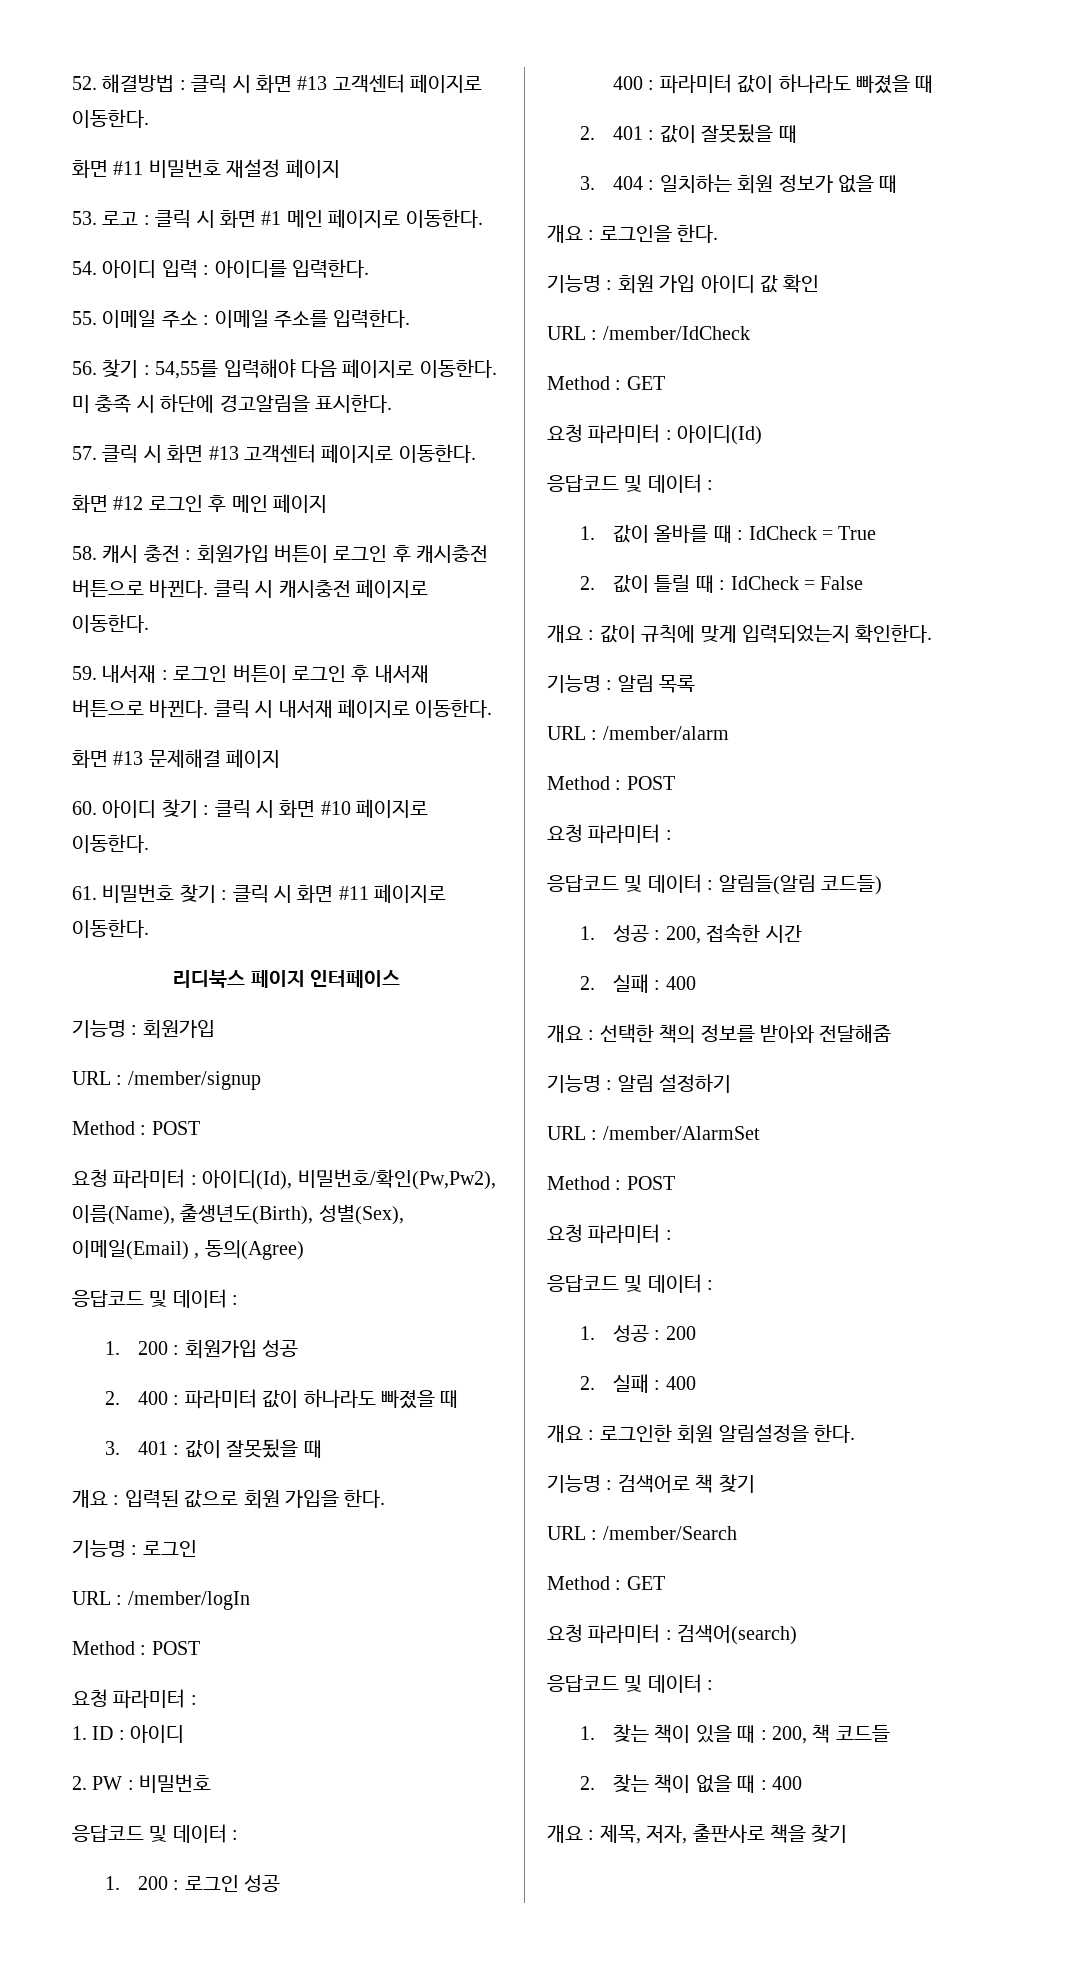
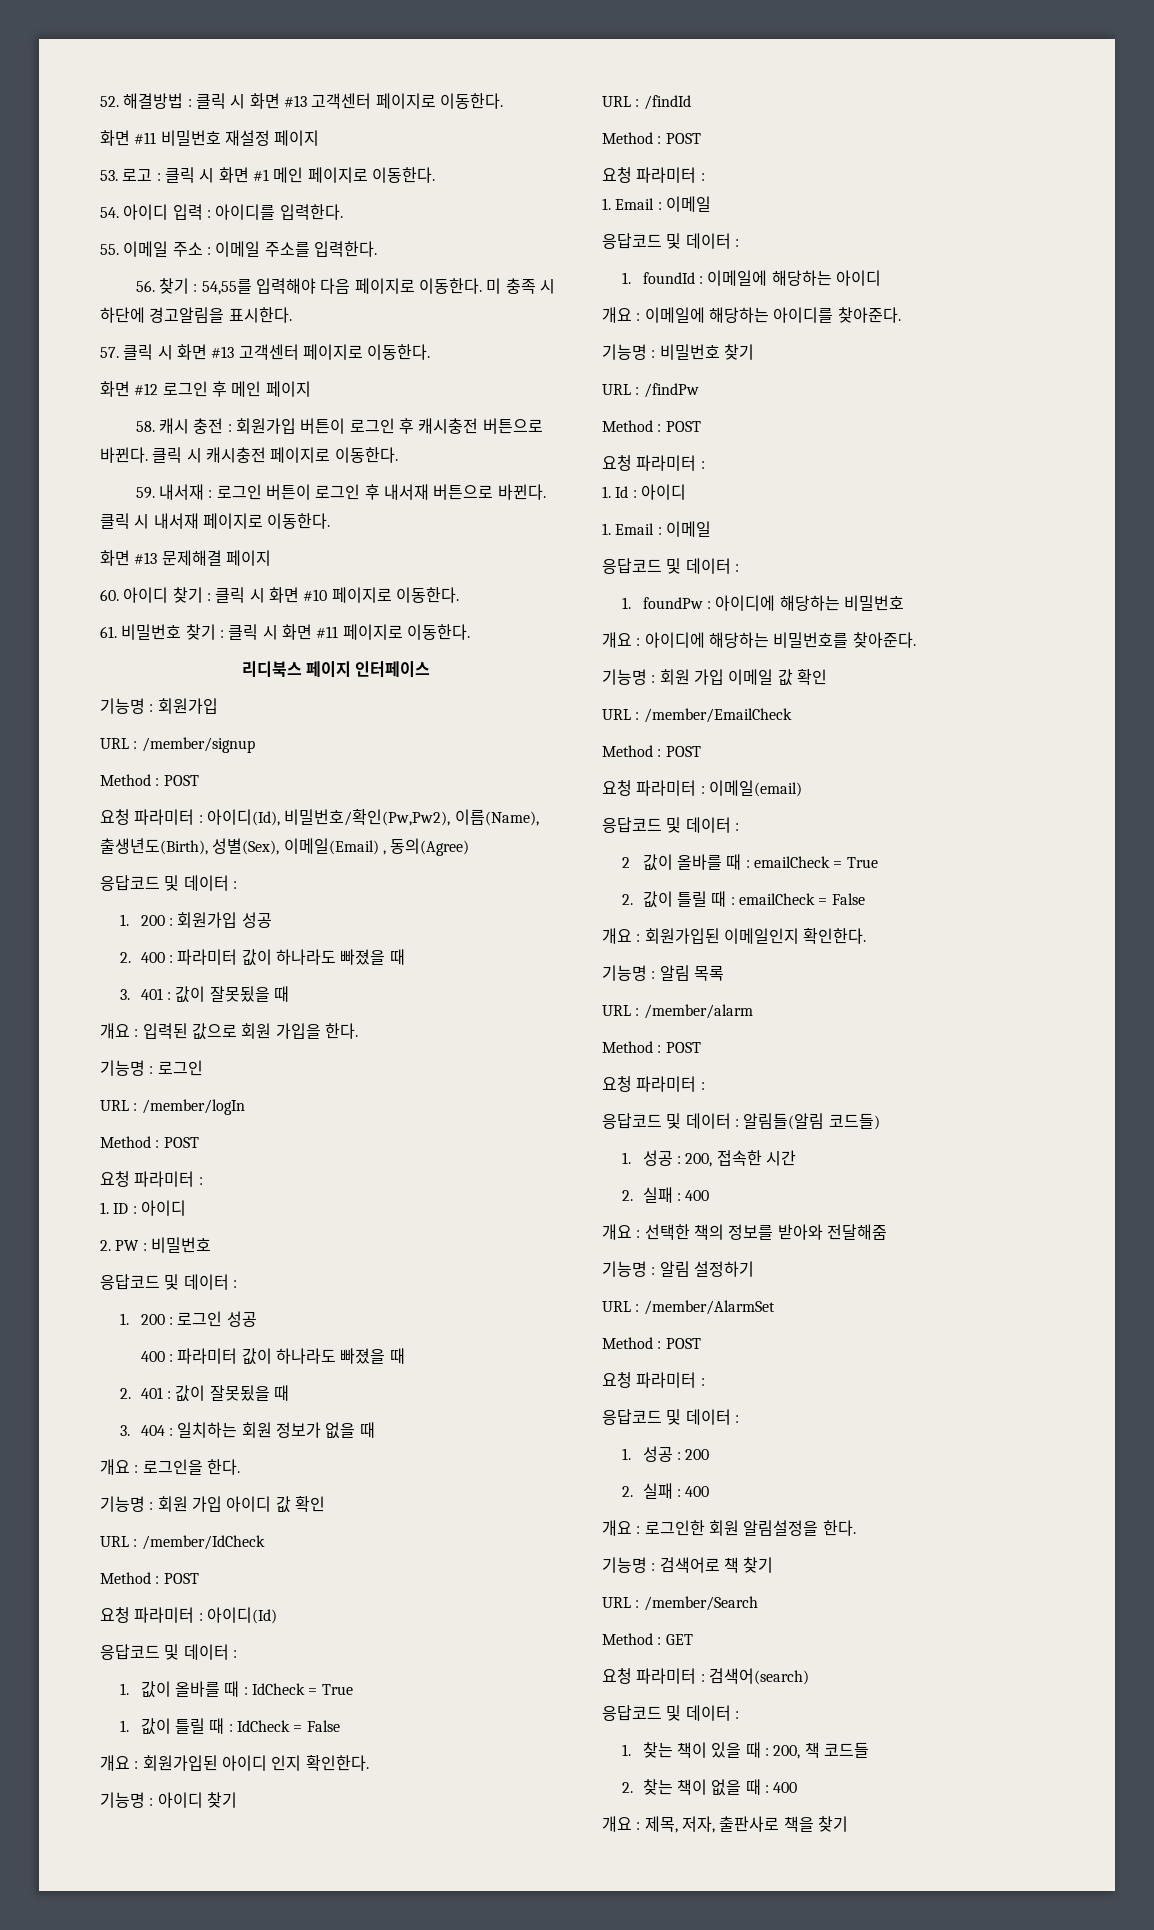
  URL : /member/IdCheck
- Method : GET
+ Method : POST
- 2. 값이 틀릴 때 : IdCheck = False
+ 1. 값이 틀릴 때 : IdCheck = False
- 개요 : 값이 규칙에 맞게 입력되었는지 확인한다.
+ 개요 : 회원가입된 아이디 인지 확인한다.
+ 기능명 : 아이디 찾기
+ URL : /findId
+ Method : POST
+ 요청 파라미터 :
+ 1. Email : 이메일
+ 응답코드 및 데이터 :
+ 1. foundId : 이메일에 해당하는 아이디
+ 개요 : 이메일에 해당하는 아이디를 찾아준다.
+ 기능명 : 비밀번호 찾기
+ URL : /findPw
+ Method : POST
+ 요청 파라미터 :
+ 1. Id : 아이디
+ 1. Email : 이메일
+ 응답코드 및 데이터 :
+ 1. foundPw : 아이디에 해당하는 비밀번호
+ 개요 : 아이디에 해당하는 비밀번호를 찾아준다.
+ 기능명 : 회원 가입 이메일 값 확인
+ URL : /member/EmailCheck
+ Method : POST
+ 요청 파라미터 : 이메일(email)
+ 응답코드 및 데이터 :
+ 2 값이 올바를 때 : emailCheck = True
+ 2. 값이 틀릴 때 : emailCheck = False
+ 개요 : 회원가입된 이메일인지 확인한다.

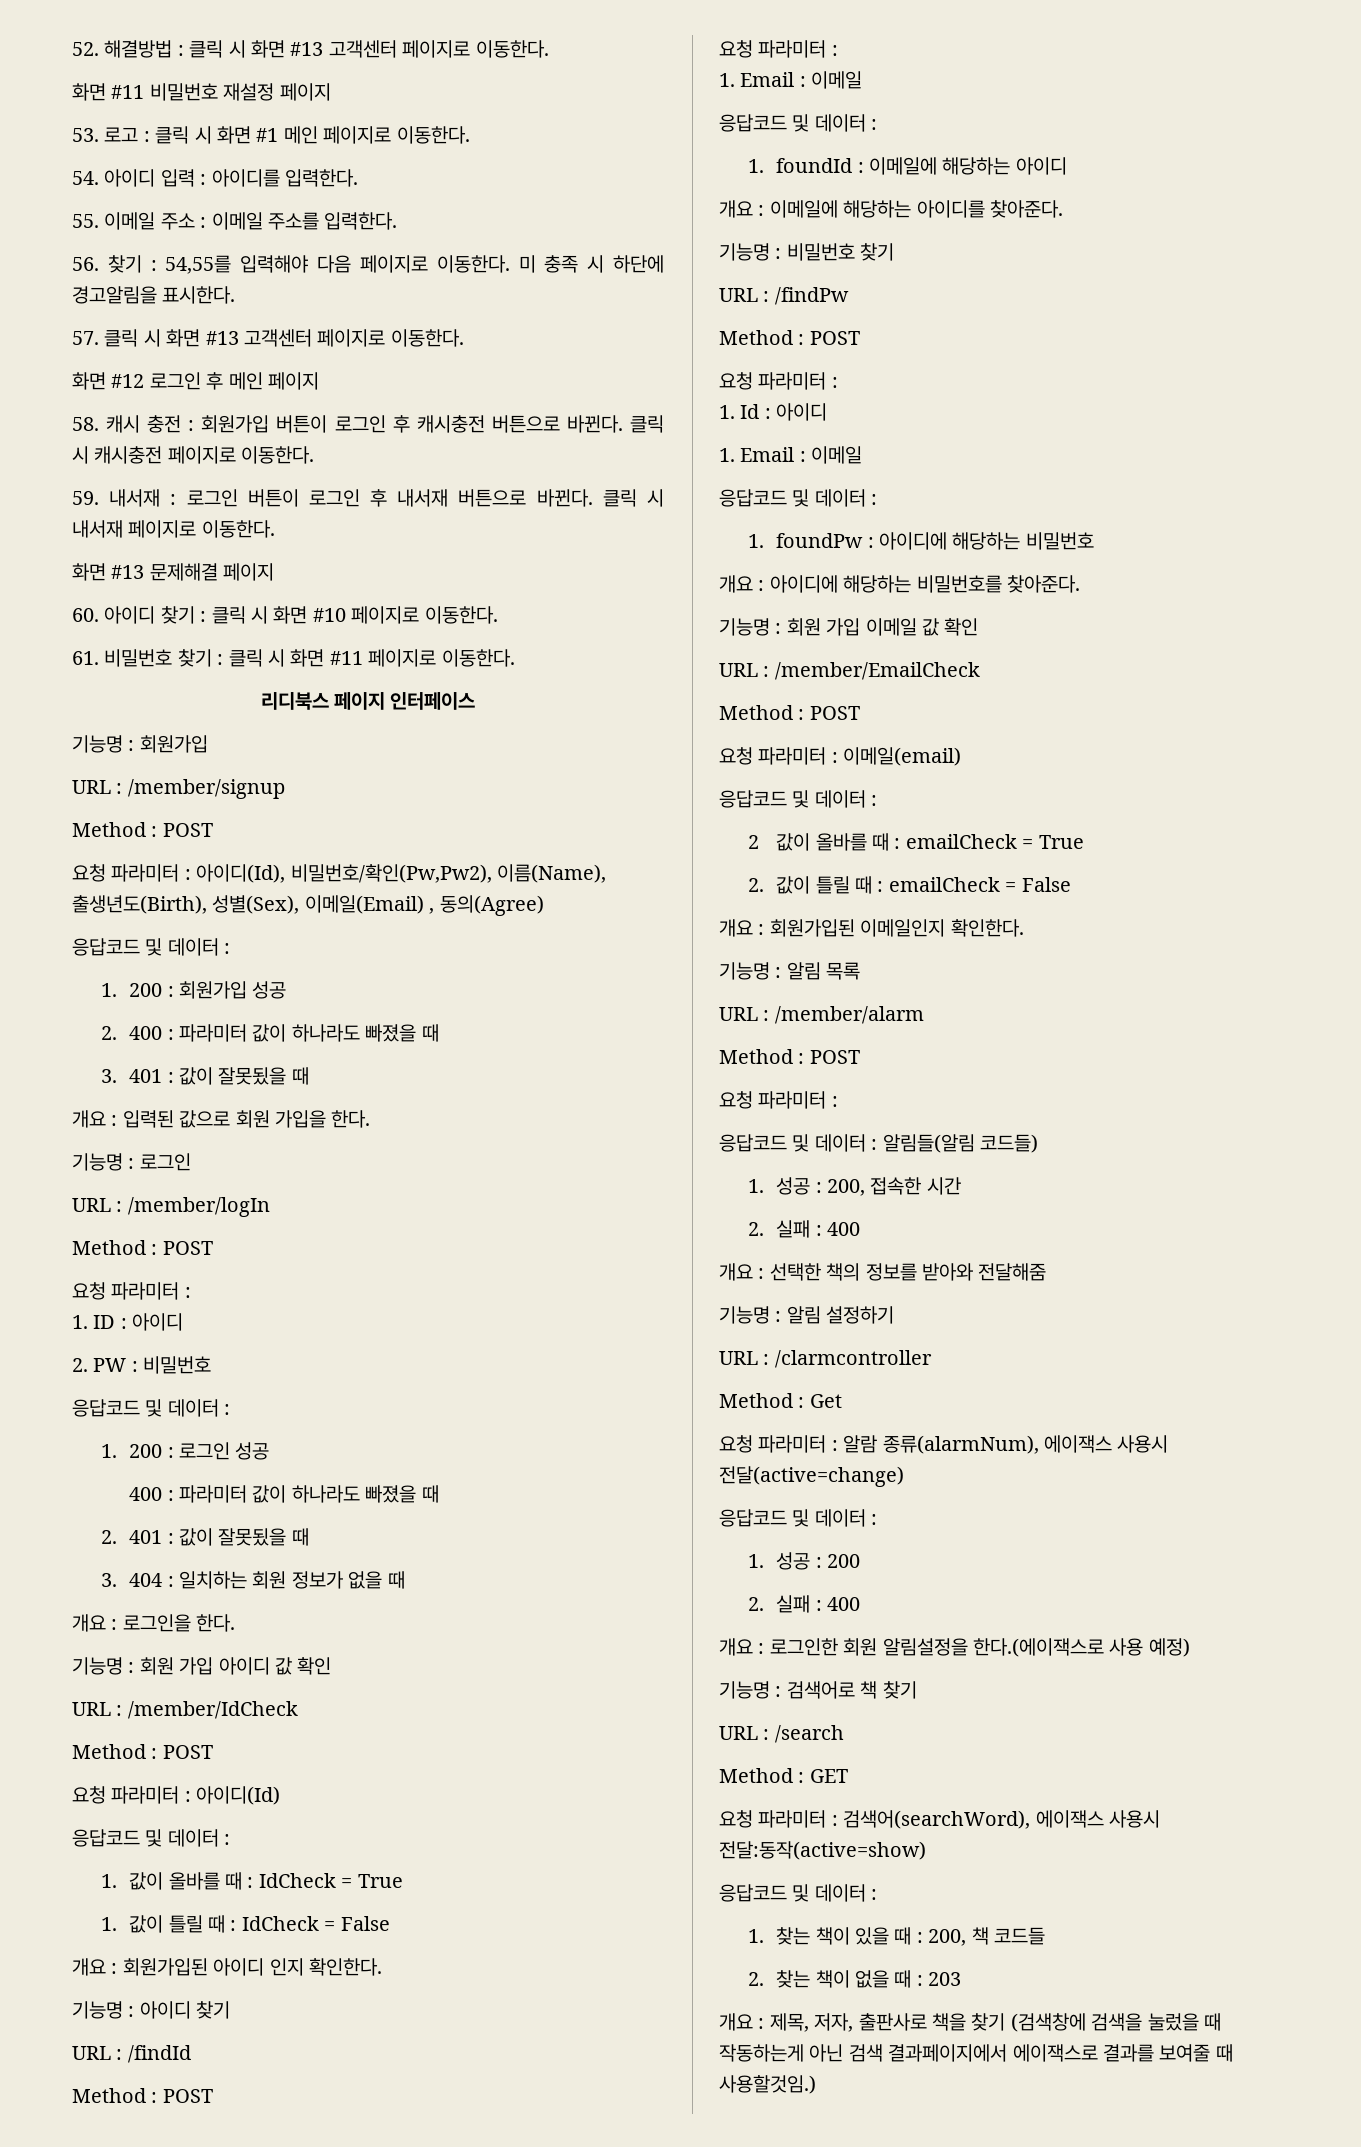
- URL : /member/AlarmSet
- Method : POST
- 요청 파라미터 :
+ URL : /clarmcontroller
+ Method : Get
+ 요청 파라미터 : 알람 종류(alarmNum), 에이잭스 사용시 전달(active=change)
- 개요 : 로그인한 회원 알림설정을 한다.
+ 개요 : 로그인한 회원 알림설정을 한다.(에이잭스로 사용 예정)
- URL : /member/Search
+ URL : /search
- 요청 파라미터 : 검색어(search)
+ 요청 파라미터 : 검색어(searchWord), 에이잭스 사용시 전달:동작(active=show)
- 2. 찾는 책이 없을 때 : 400
+ 2. 찾는 책이 없을 때 : 203
- 개요 : 제목, 저자, 출판사로 책을 찾기
+ 개요 : 제목, 저자, 출판사로 책을 찾기 (검색창에 검색을 눌렀을 때 작동하는게 아닌 검색 결과페이지에서 에이잭스로 결과를 보여줄 때 사용할것임.)

